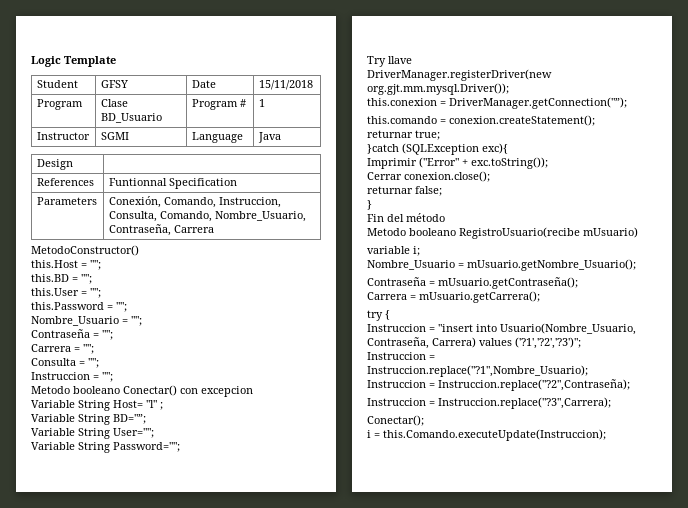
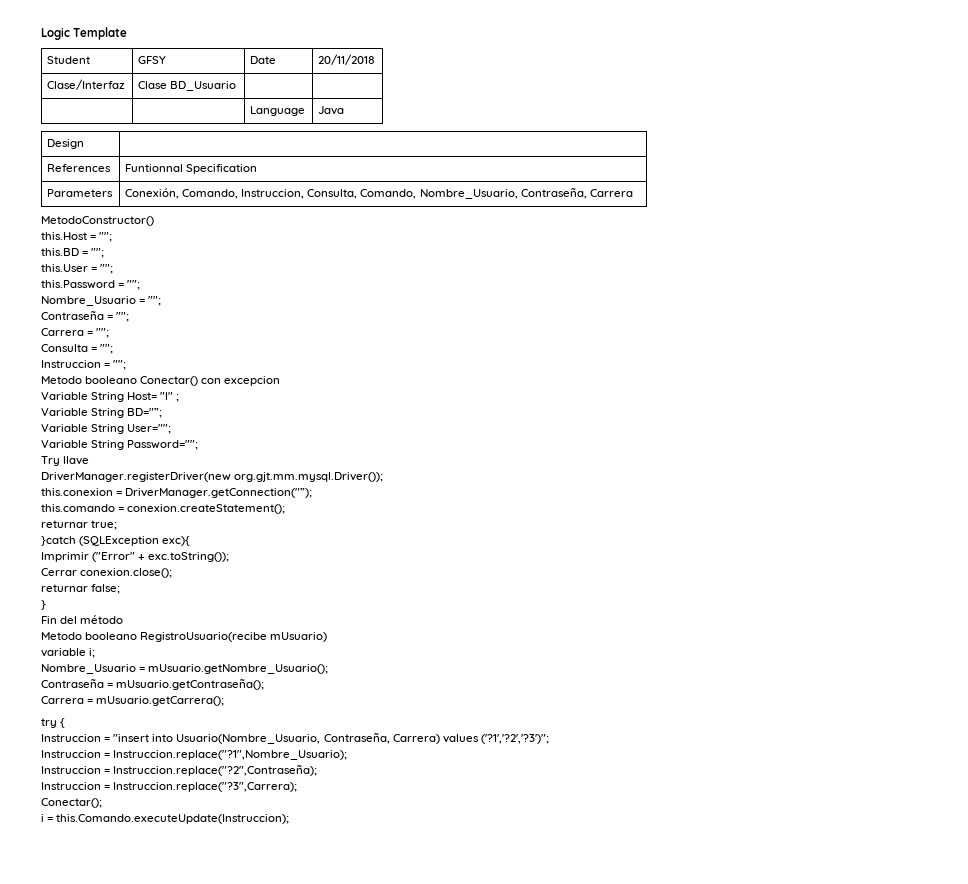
- Student | GFSY | Date | 15/11/2018
- Program | Clase BD_Usuario | Program # | 1
- Instructor | SGMI | Language | Java
+ Student | GFSY | Date | 20/11/2018
+ Clase/Interfaz | Clase BD_Usuario | |
+ | | Language | Java

